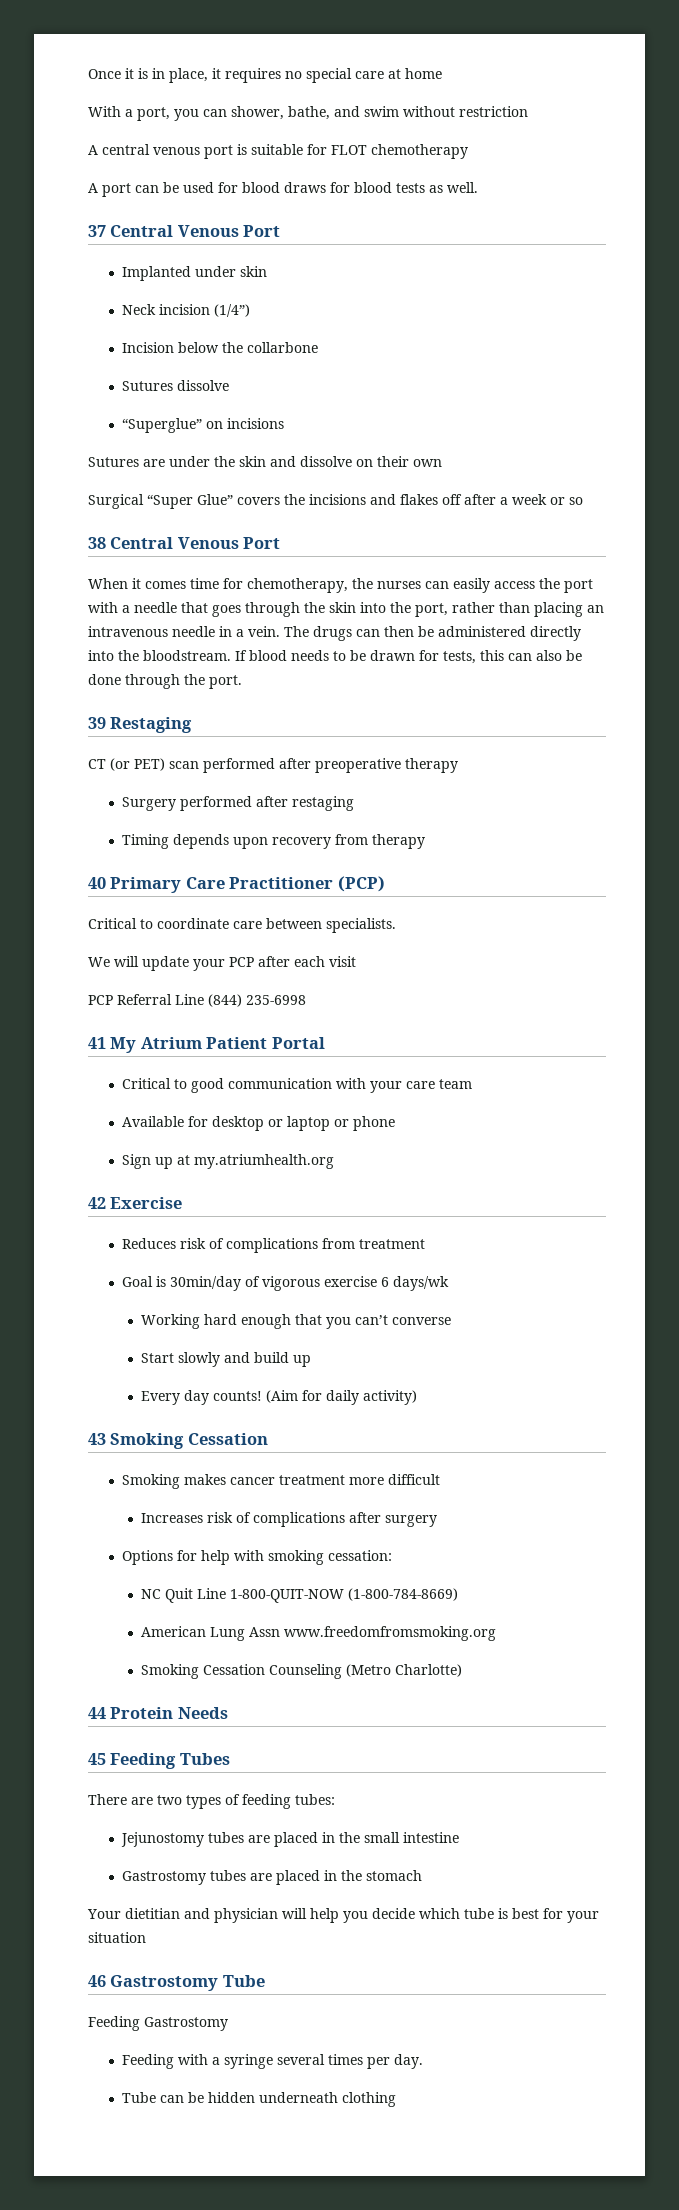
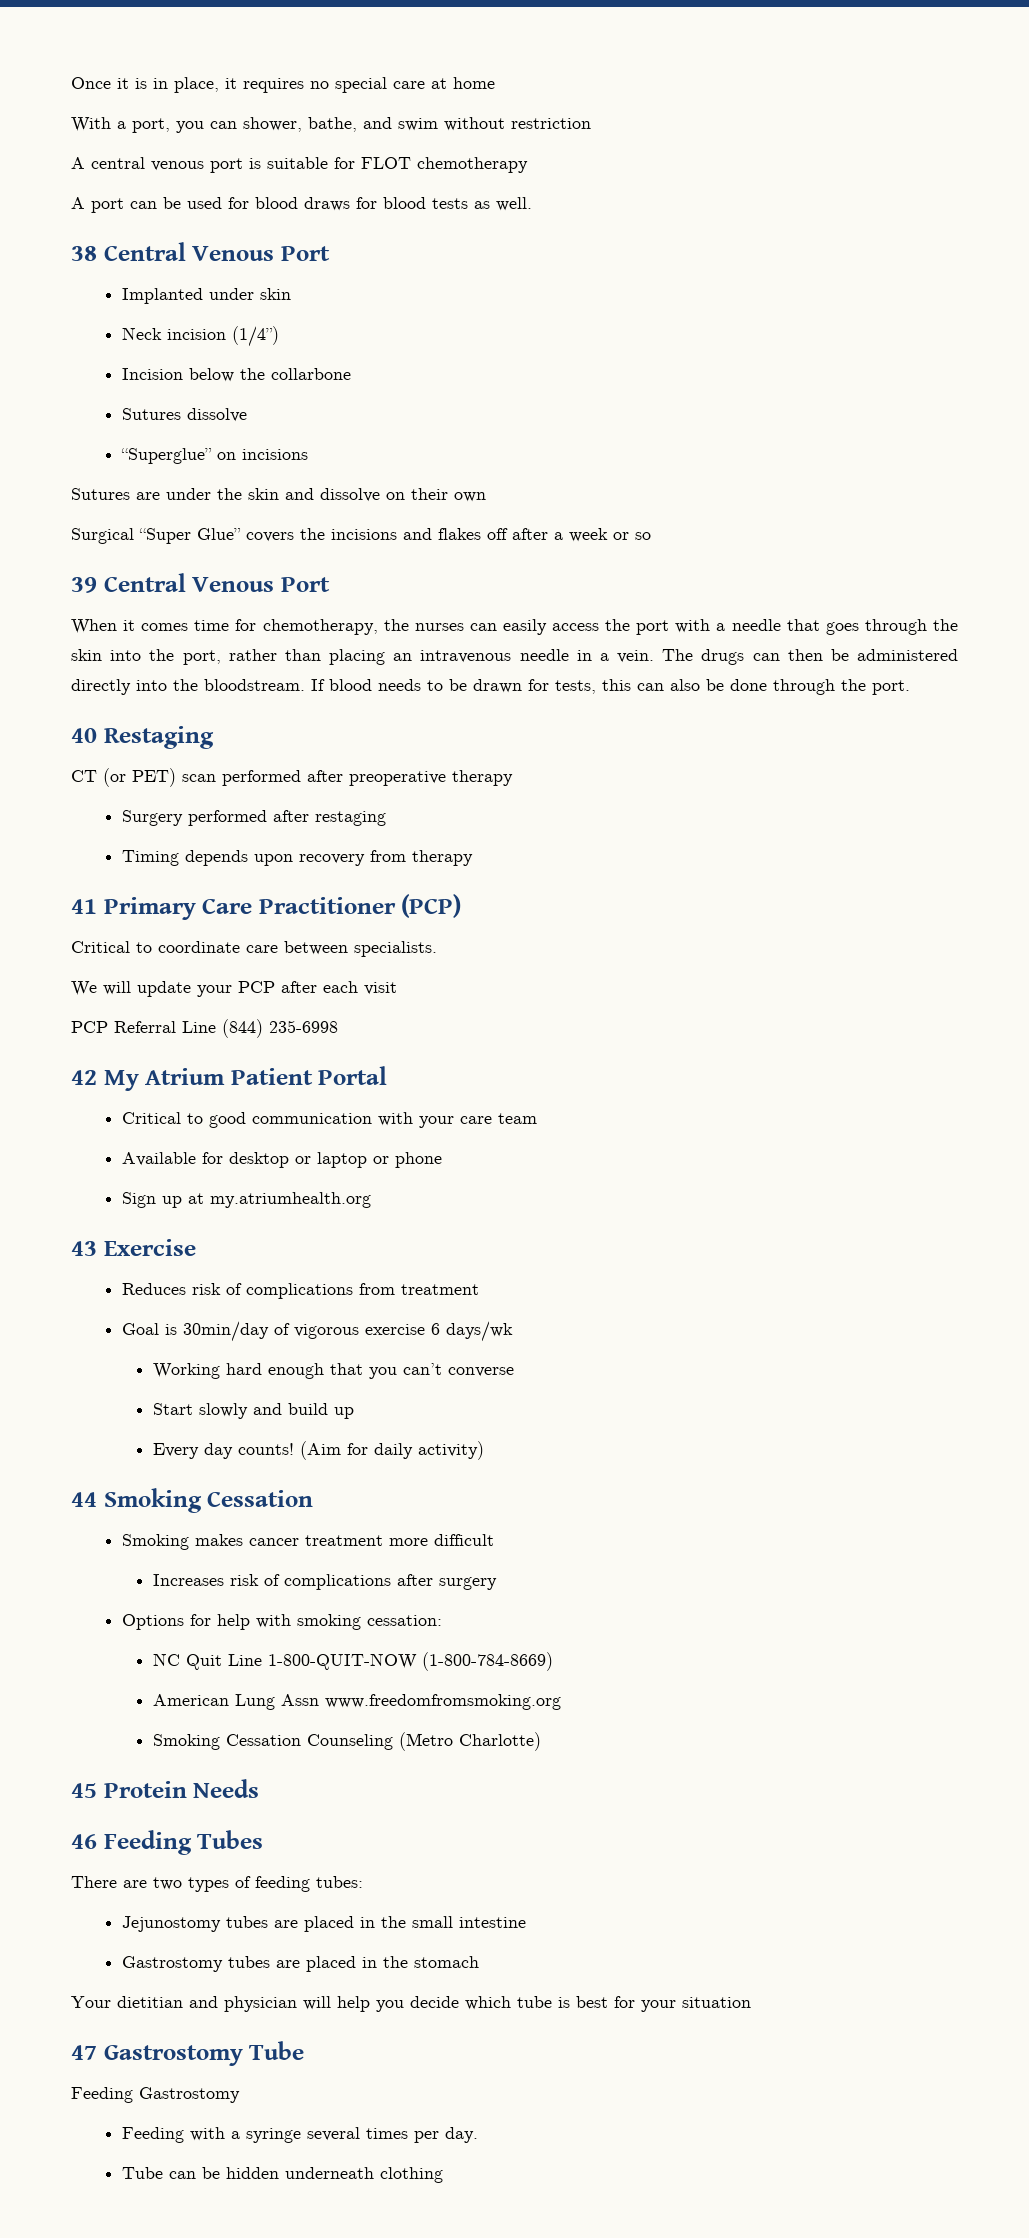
- 37 Central Venous Port
+ 38 Central Venous Port
- 38 Central Venous Port
+ 39 Central Venous Port
- 39 Restaging
+ 40 Restaging
- 40 Primary Care Practitioner (PCP)
+ 41 Primary Care Practitioner (PCP)
- 41 My Atrium Patient Portal
+ 42 My Atrium Patient Portal
- 42 Exercise
+ 43 Exercise
- 43 Smoking Cessation
+ 44 Smoking Cessation
- 44 Protein Needs
+ 45 Protein Needs
- 45 Feeding Tubes
+ 46 Feeding Tubes
- 46 Gastrostomy Tube
+ 47 Gastrostomy Tube

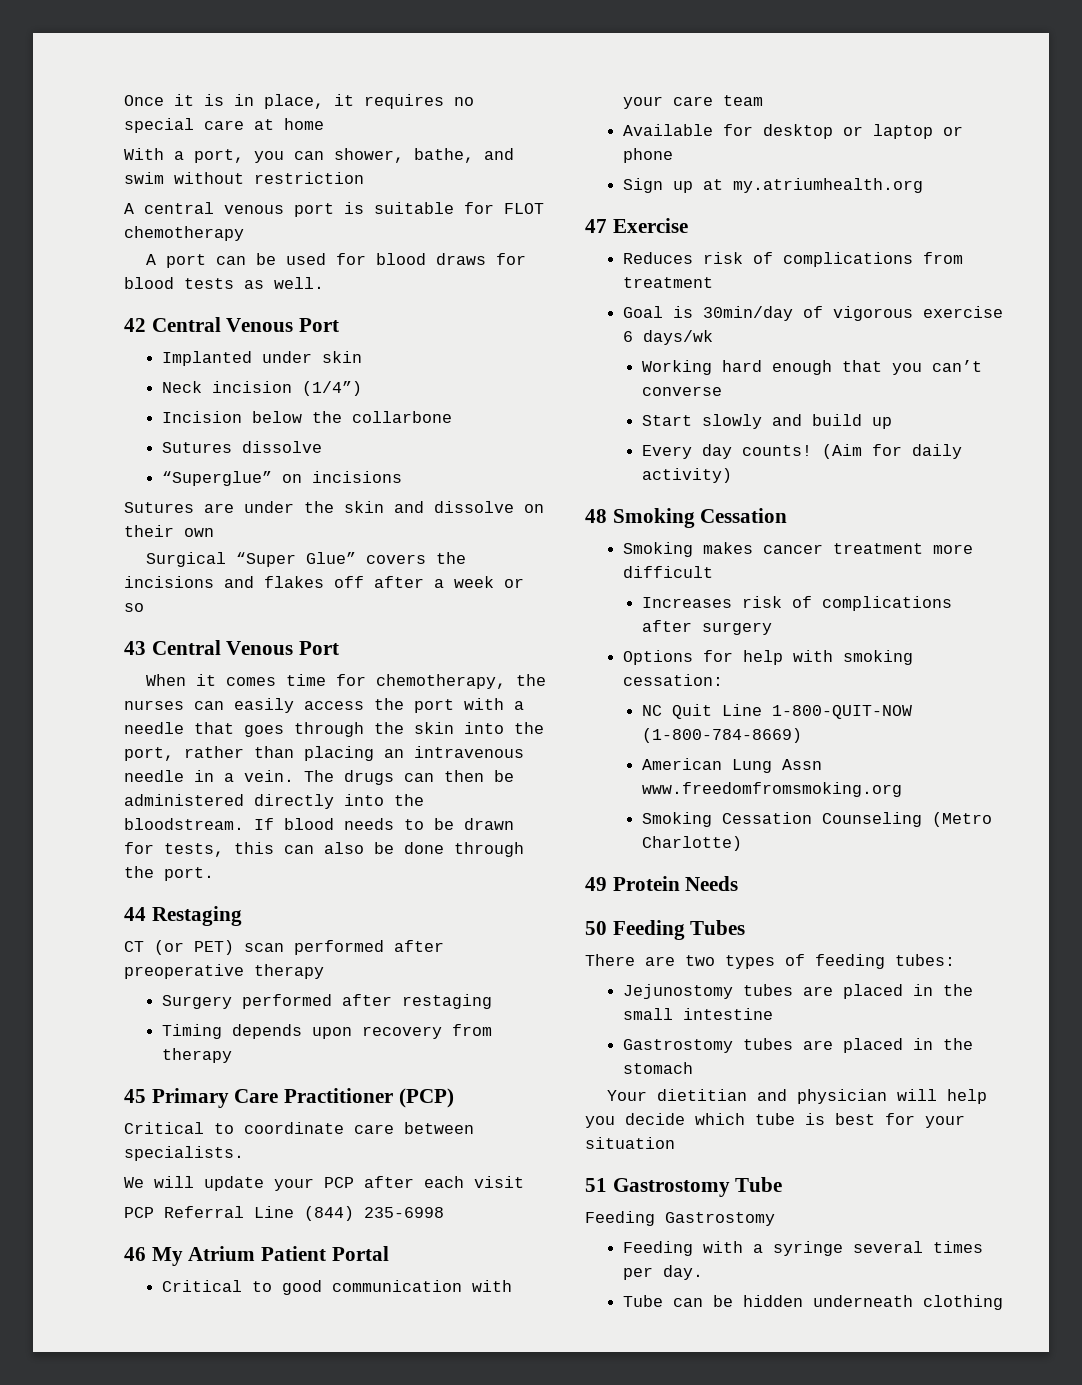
- 38 Central Venous Port
+ 42 Central Venous Port
- 39 Central Venous Port
+ 43 Central Venous Port
- 40 Restaging
+ 44 Restaging
- 41 Primary Care Practitioner (PCP)
+ 45 Primary Care Practitioner (PCP)
- 42 My Atrium Patient Portal
+ 46 My Atrium Patient Portal
- 43 Exercise
+ 47 Exercise
- 44 Smoking Cessation
+ 48 Smoking Cessation
- 45 Protein Needs
+ 49 Protein Needs
- 46 Feeding Tubes
+ 50 Feeding Tubes
- 47 Gastrostomy Tube
+ 51 Gastrostomy Tube

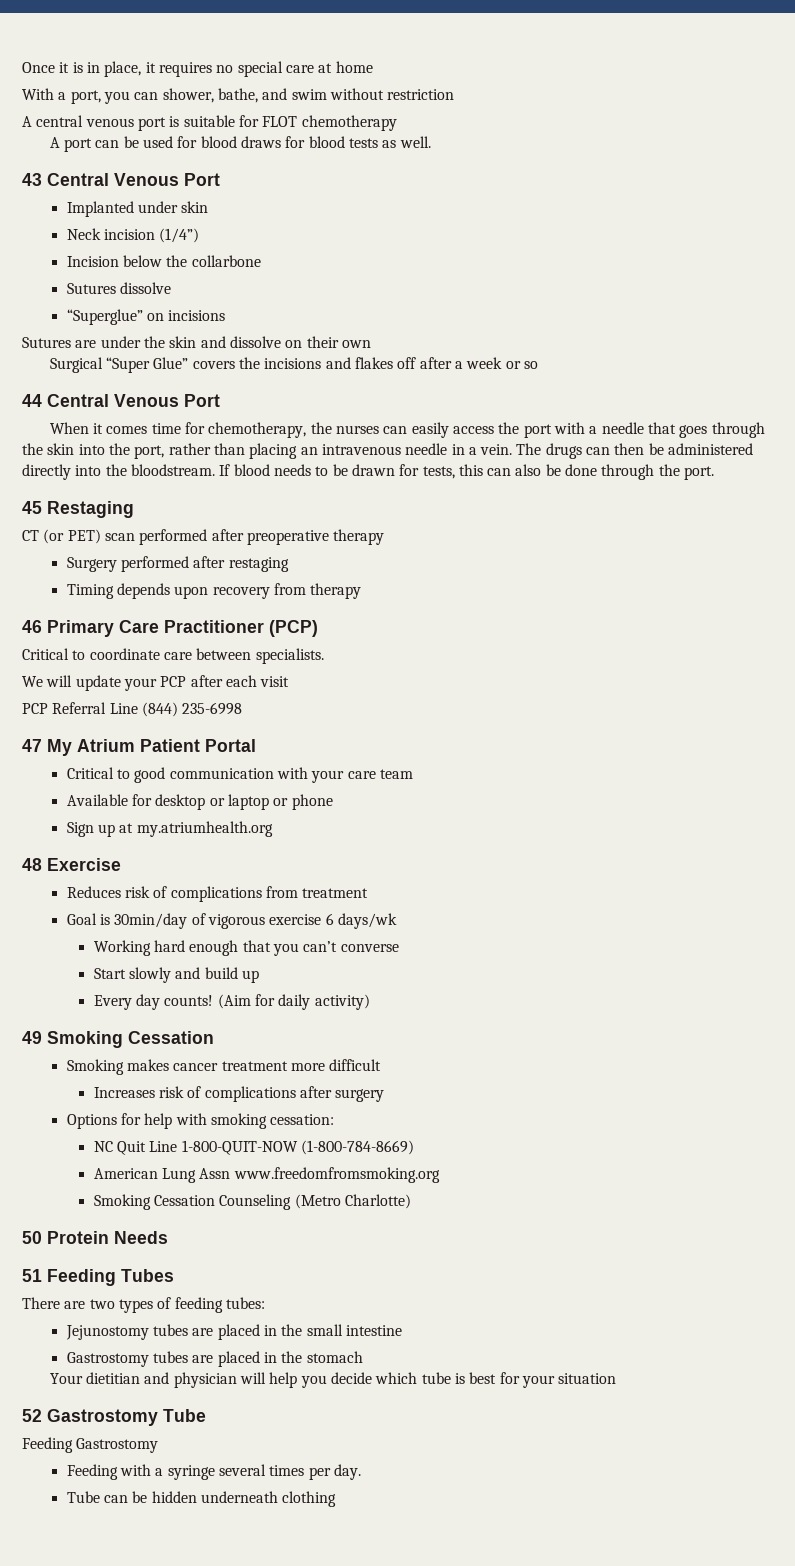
- 42 Central Venous Port
+ 43 Central Venous Port
- 43 Central Venous Port
+ 44 Central Venous Port
- 44 Restaging
+ 45 Restaging
- 45 Primary Care Practitioner (PCP)
+ 46 Primary Care Practitioner (PCP)
- 46 My Atrium Patient Portal
+ 47 My Atrium Patient Portal
- 47 Exercise
+ 48 Exercise
- 48 Smoking Cessation
+ 49 Smoking Cessation
- 49 Protein Needs
+ 50 Protein Needs
- 50 Feeding Tubes
+ 51 Feeding Tubes
- 51 Gastrostomy Tube
+ 52 Gastrostomy Tube

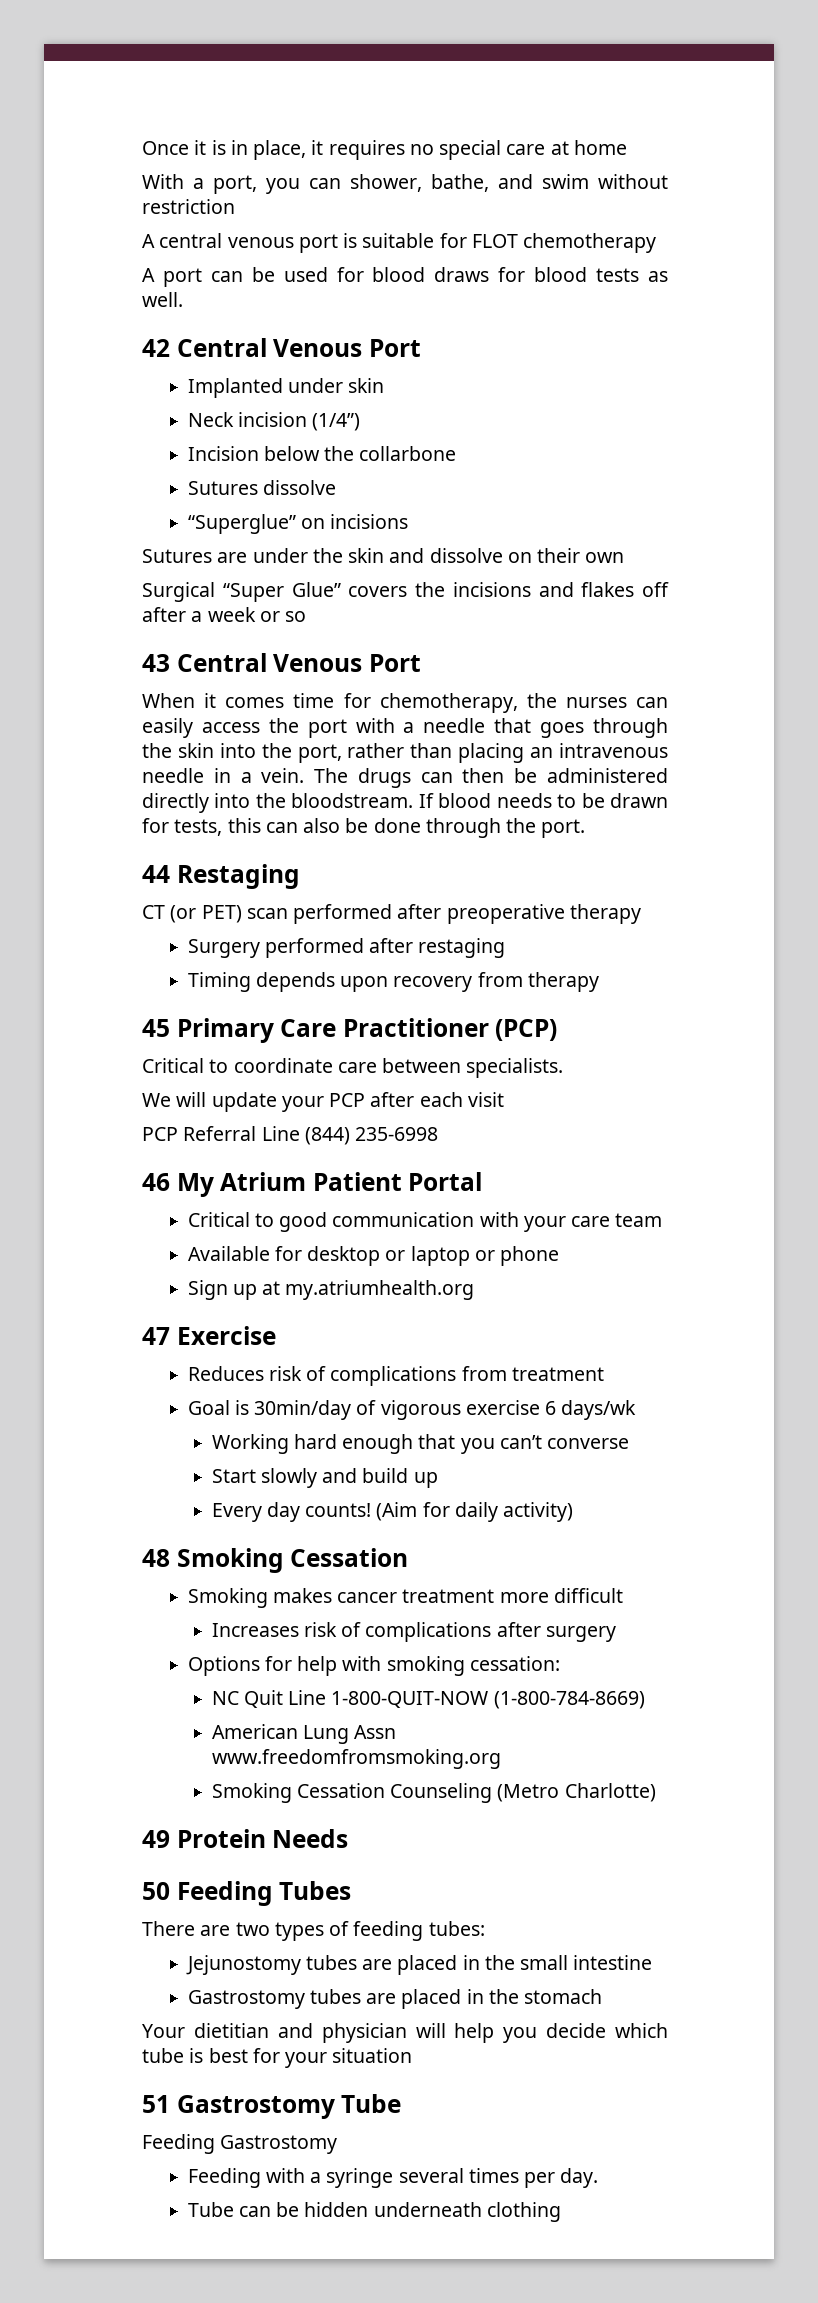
- 43 Central Venous Port
+ 42 Central Venous Port
- 44 Central Venous Port
+ 43 Central Venous Port
- 45 Restaging
+ 44 Restaging
- 46 Primary Care Practitioner (PCP)
+ 45 Primary Care Practitioner (PCP)
- 47 My Atrium Patient Portal
+ 46 My Atrium Patient Portal
- 48 Exercise
+ 47 Exercise
- 49 Smoking Cessation
+ 48 Smoking Cessation
- 50 Protein Needs
+ 49 Protein Needs
- 51 Feeding Tubes
+ 50 Feeding Tubes
- 52 Gastrostomy Tube
+ 51 Gastrostomy Tube

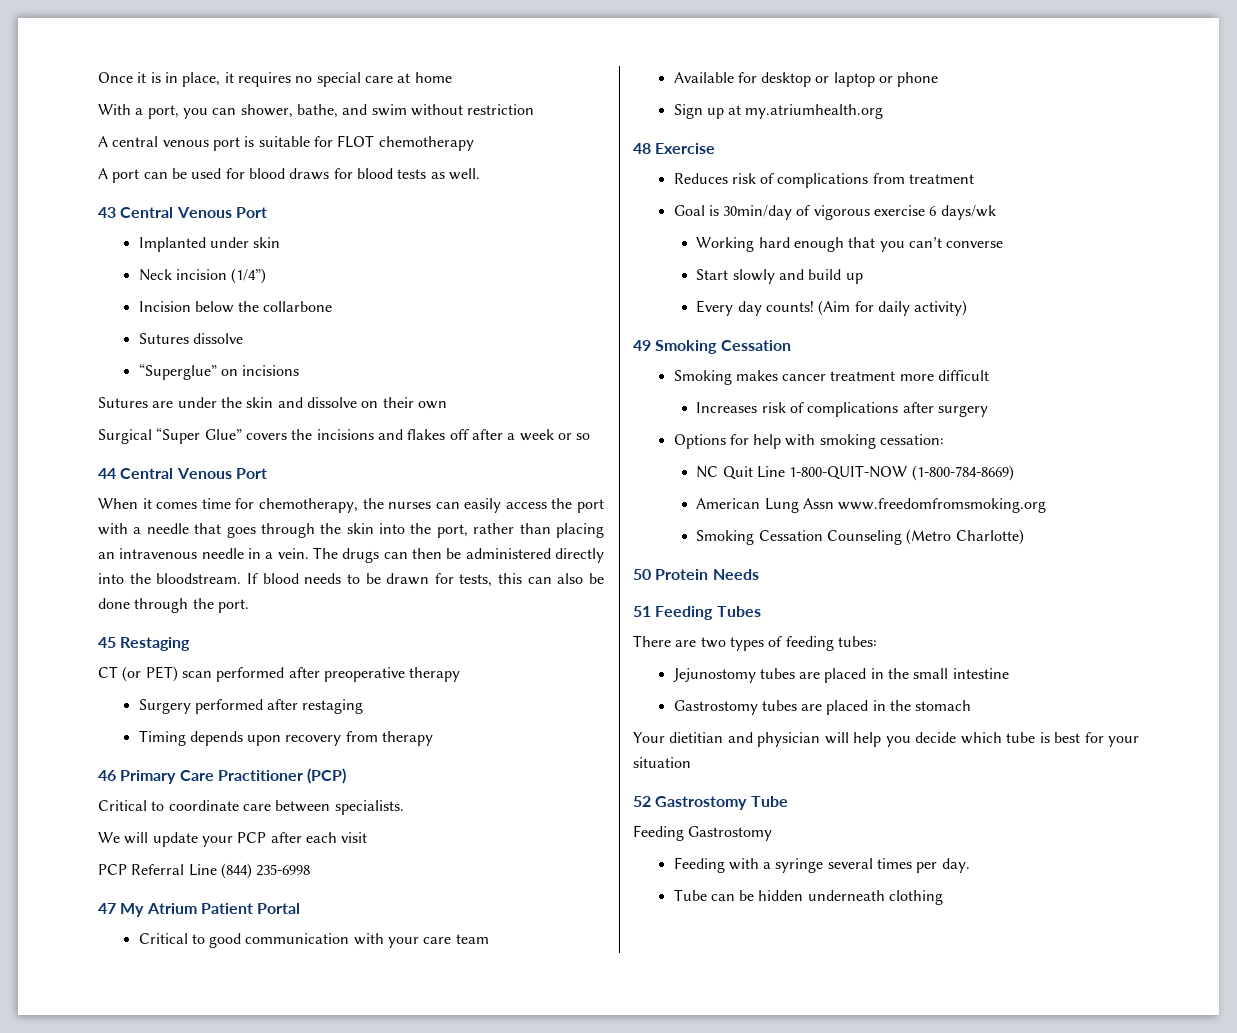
- 42 Central Venous Port
+ 43 Central Venous Port
- 43 Central Venous Port
+ 44 Central Venous Port
- 44 Restaging
+ 45 Restaging
- 45 Primary Care Practitioner (PCP)
+ 46 Primary Care Practitioner (PCP)
- 46 My Atrium Patient Portal
+ 47 My Atrium Patient Portal
- 47 Exercise
+ 48 Exercise
- 48 Smoking Cessation
+ 49 Smoking Cessation
- 49 Protein Needs
+ 50 Protein Needs
- 50 Feeding Tubes
+ 51 Feeding Tubes
- 51 Gastrostomy Tube
+ 52 Gastrostomy Tube

